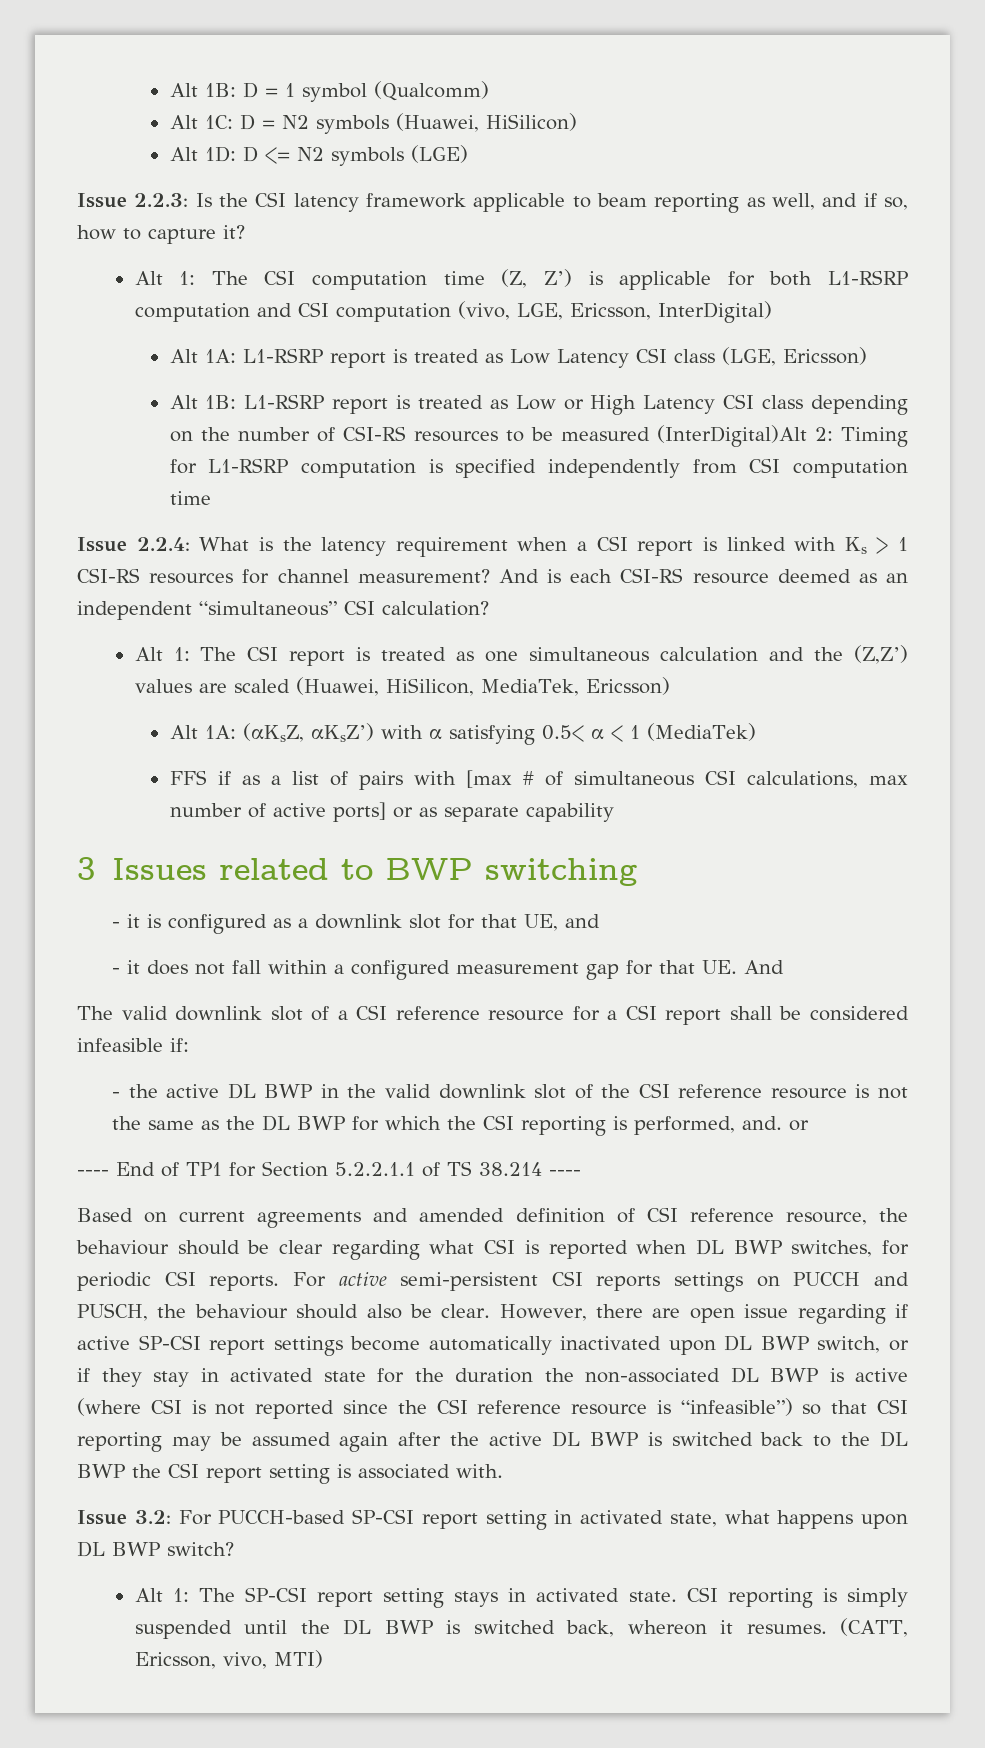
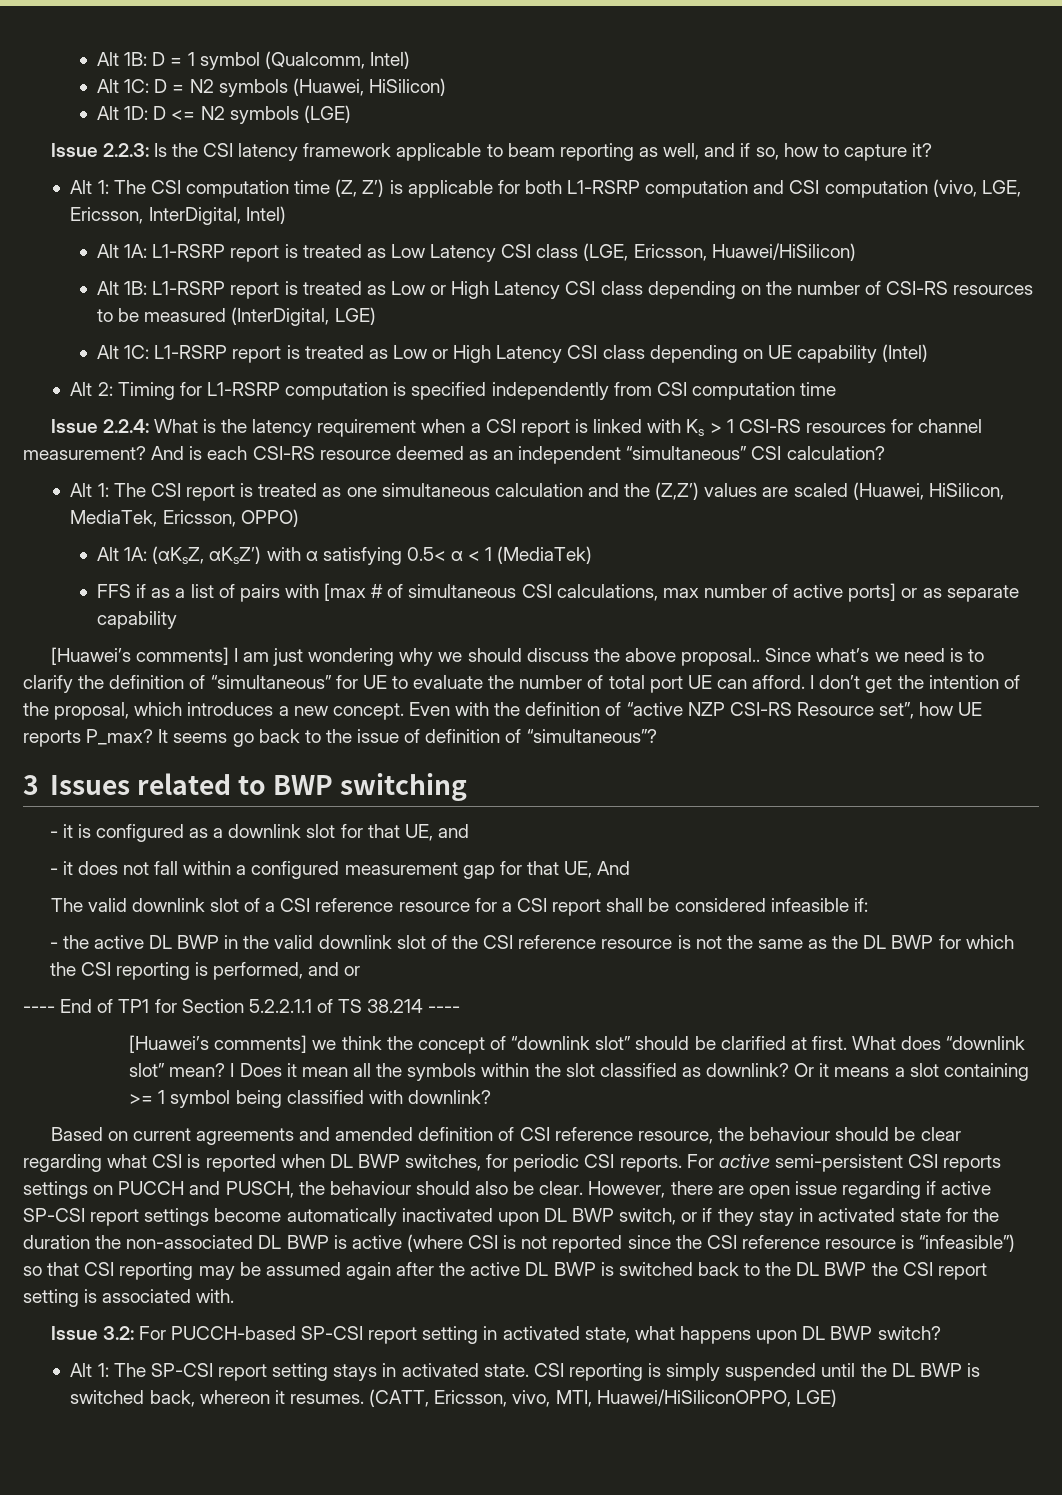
- Alt 1B: D = 1 symbol (Qualcomm)
+ Alt 1B: D = 1 symbol (Qualcomm, Intel)
- Alt 1: The CSI computation time (Z, Z’) is applicable for both L1-RSRP computation and CSI computation (vivo, LGE, Ericsson, InterDigital)
+ Alt 1: The CSI computation time (Z, Z’) is applicable for both L1-RSRP computation and CSI computation (vivo, LGE, Ericsson, InterDigital, Intel)
- Alt 1A: L1-RSRP report is treated as Low Latency CSI class (LGE, Ericsson)
+ Alt 1A: L1-RSRP report is treated as Low Latency CSI class (LGE, Ericsson, Huawei/HiSilicon)
- Alt 1B: L1-RSRP report is treated as Low or High Latency CSI class depending on the number of CSI-RS resources to be measured (InterDigital)Alt 2: Timing for L1-RSRP computation is specified independently from CSI computation time
+ Alt 1B: L1-RSRP report is treated as Low or High Latency CSI class depending on the number of CSI-RS resources to be measured (InterDigital, LGE)
+ Alt 1C: L1-RSRP report is treated as Low or High Latency CSI class depending on UE capability (Intel)
+ Alt 2: Timing for L1-RSRP computation is specified independently from CSI computation time
- Alt 1: The CSI report is treated as one simultaneous calculation and the (Z,Z’) values are scaled (Huawei, HiSilicon, MediaTek, Ericsson)
+ Alt 1: The CSI report is treated as one simultaneous calculation and the (Z,Z’) values are scaled (Huawei, HiSilicon, MediaTek, Ericsson, OPPO)
+ [Huawei’s comments] I am just wondering why we should discuss the above proposal.. Since what’s we need is to clarify the definition of “simultaneous” for UE to evaluate the number of total port UE can afford. I don’t get the intention of the proposal, which introduces a new concept. Even with the definition of “active NZP CSI-RS Resource set”, how UE reports P_max? It seems go back to the issue of definition of “simultaneous”?
- - it does not fall within a configured measurement gap for that UE. And
+ - it does not fall within a configured measurement gap for that UE, And
- - the active DL BWP in the valid downlink slot of the CSI reference resource is not the same as the DL BWP for which the CSI reporting is performed, and. or
+ - the active DL BWP in the valid downlink slot of the CSI reference resource is not the same as the DL BWP for which the CSI reporting is performed, and or
+ [Huawei’s comments] we think the concept of “downlink slot” should be clarified at first. What does “downlink slot” mean? I Does it mean all the symbols within the slot classified as downlink? Or it means a slot containing >= 1 symbol being classified with downlink?
- (CATT, Ericsson, vivo, MTI)
+ (CATT, Ericsson, vivo, MTI, Huawei/HiSiliconOPPO, LGE)

